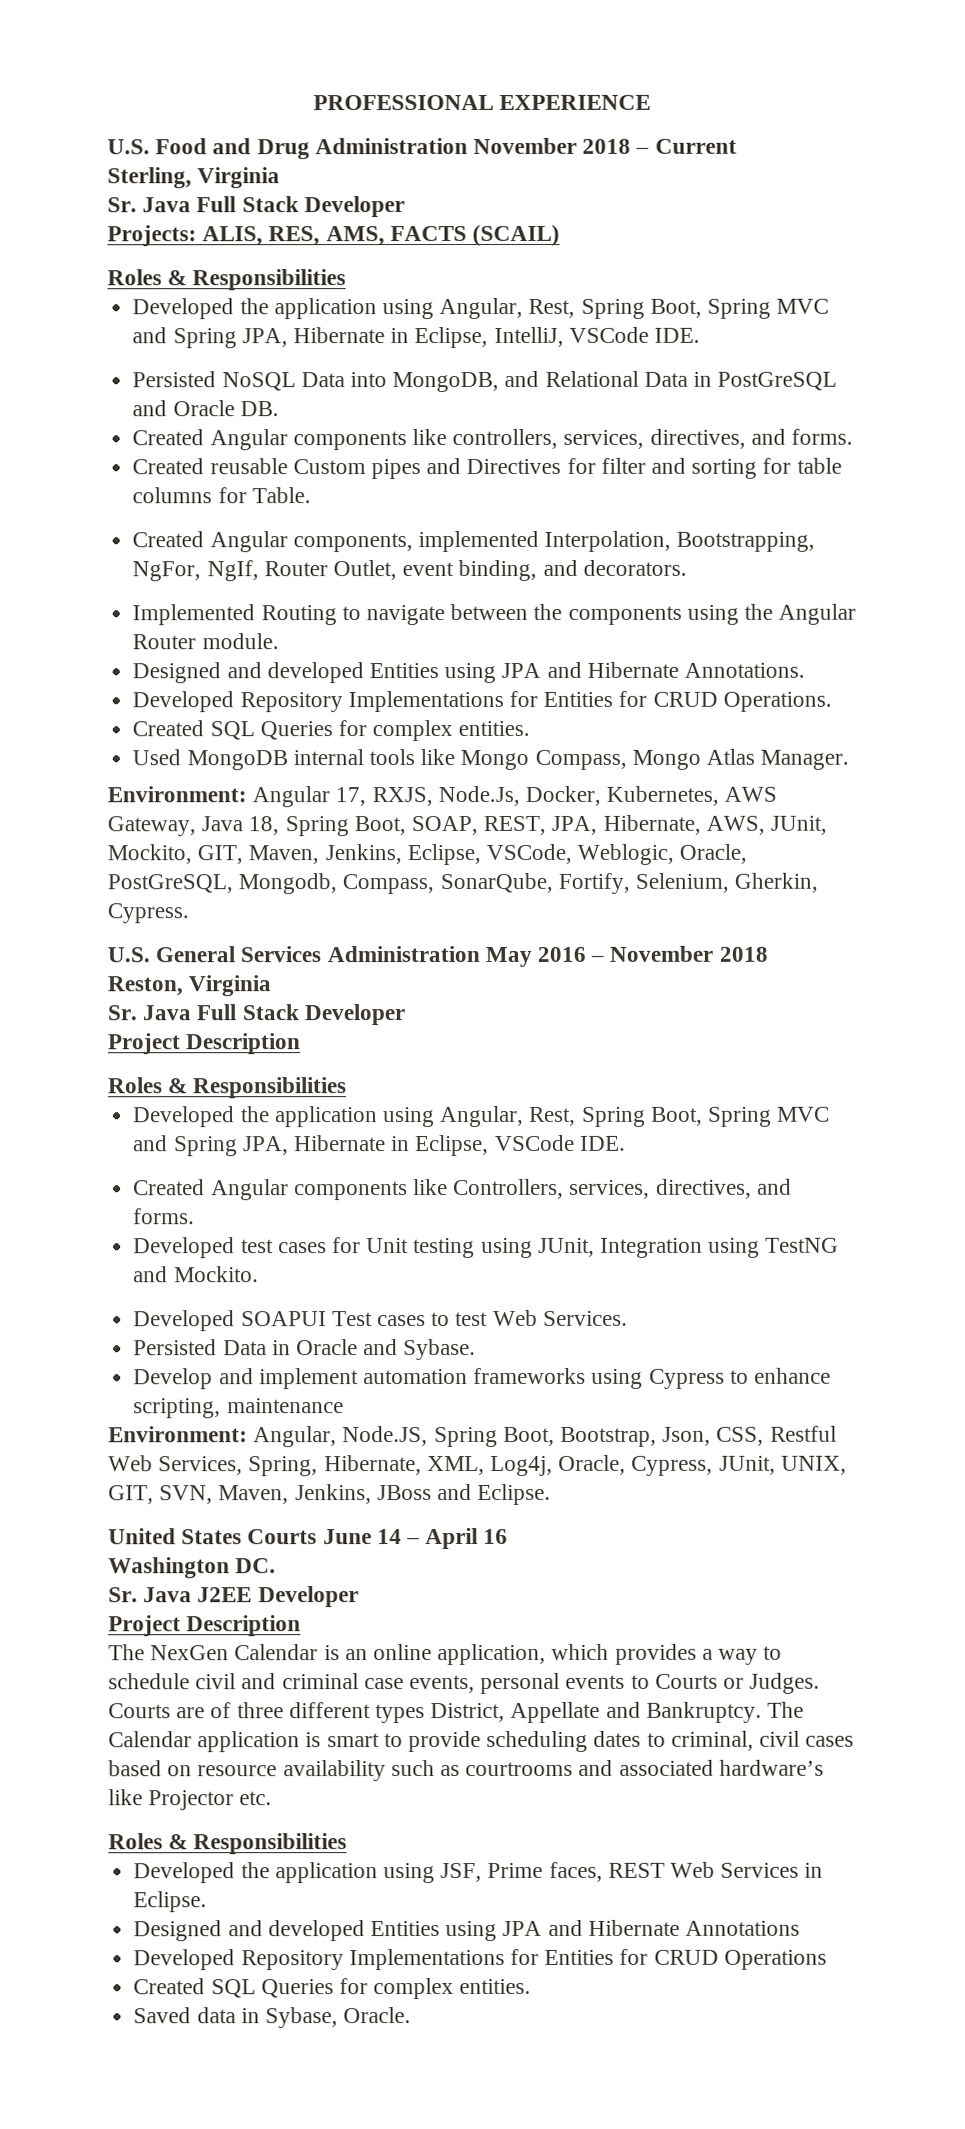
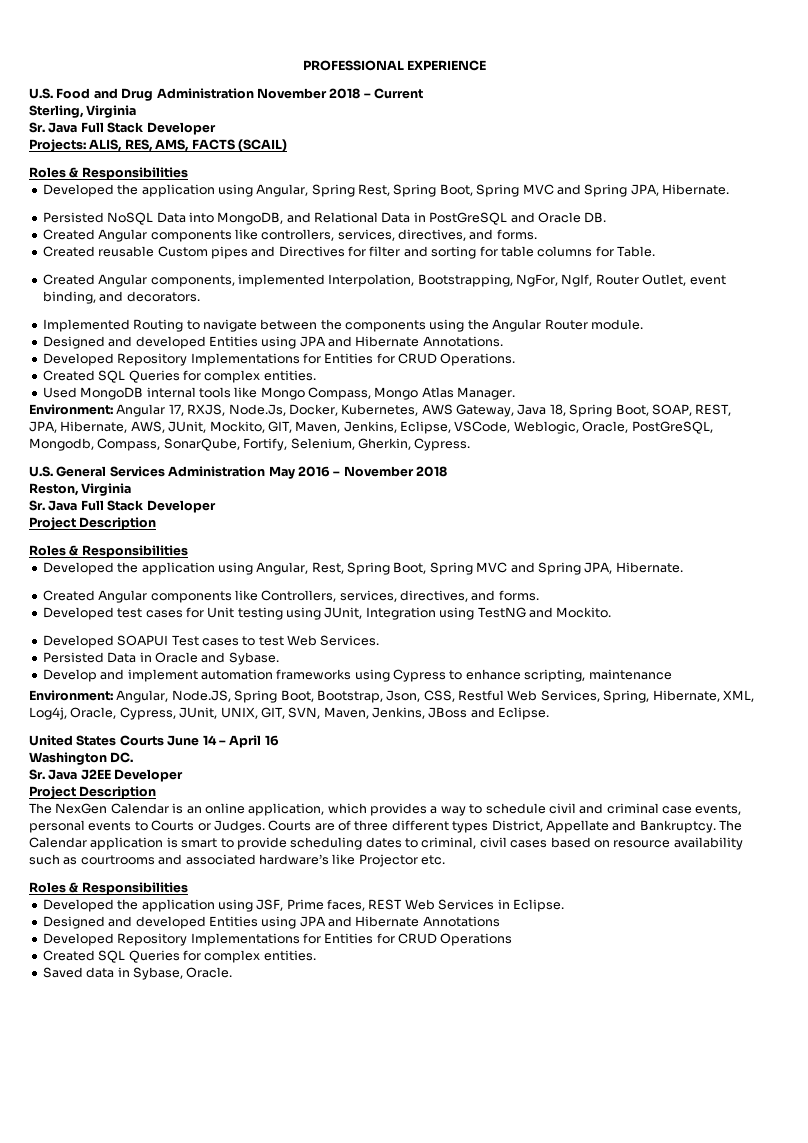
- Developed the application using Angular, Rest, Spring Boot, Spring MVC and Spring JPA, Hibernate in Eclipse, IntelliJ, VSCode IDE.
+ Developed the application using Angular, Spring Rest, Spring Boot, Spring MVC and Spring JPA, Hibernate.
- Developed the application using Angular, Rest, Spring Boot, Spring MVC and Spring JPA, Hibernate in Eclipse, VSCode IDE.
+ Developed the application using Angular, Rest, Spring Boot, Spring MVC and Spring JPA, Hibernate.

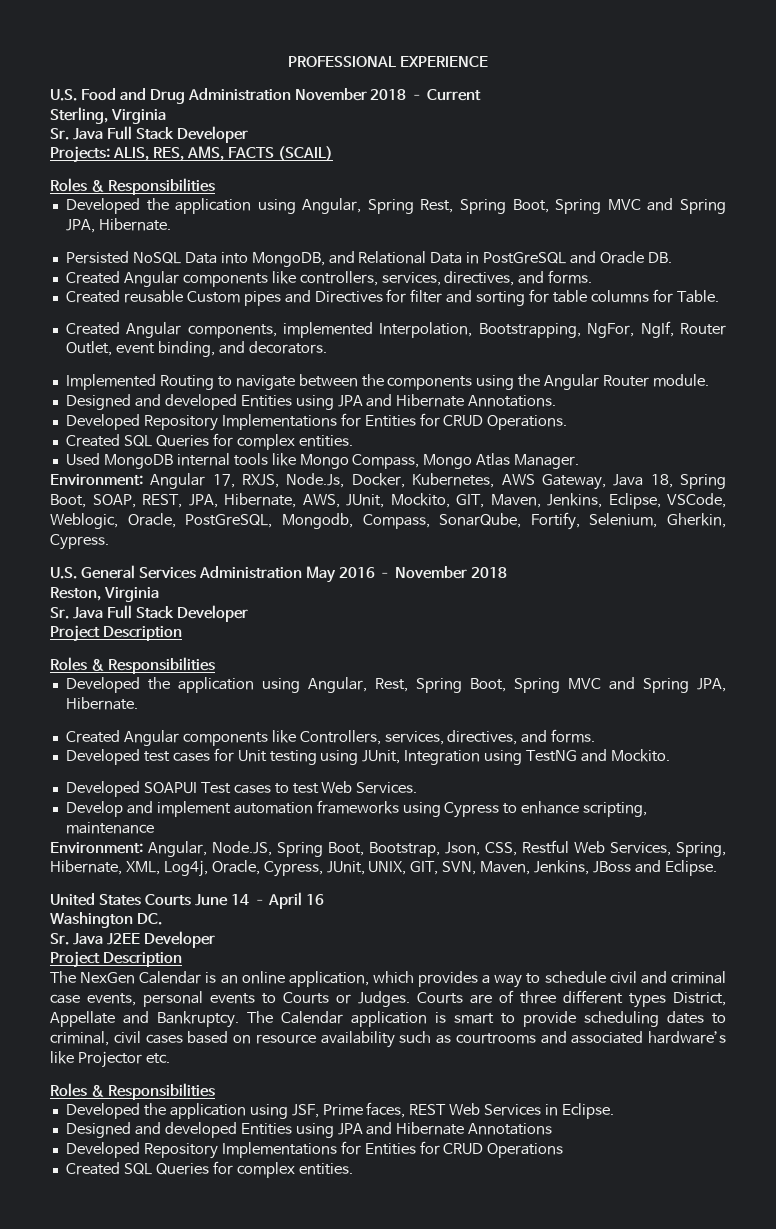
- Persisted Data in Oracle and Sybase.
- Saved data in Sybase, Oracle.

